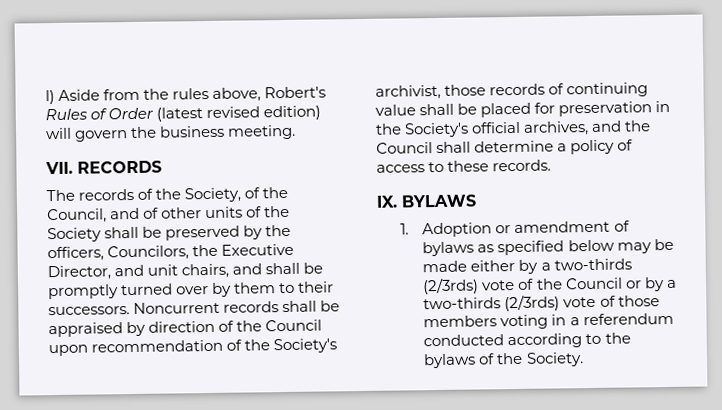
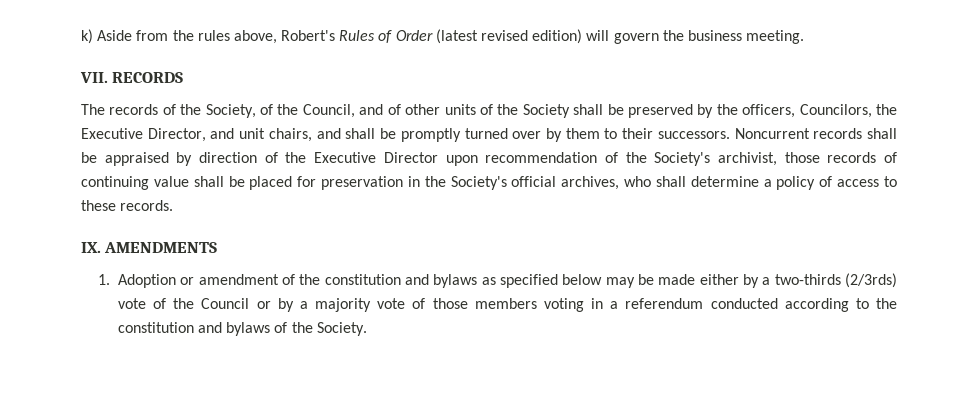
- l) Aside from the rules above, Robert's Rules of Order (latest revised edition) will govern the business meeting.
+ k) Aside from the rules above, Robert's Rules of Order (latest revised edition) will govern the business meeting.
- Noncurrent records shall be appraised by direction of the Council upon recommendation of the Society's archivist, those records of continuing value shall be placed for preservation in the Society's official archives, and the Council shall determine a policy of access to these records.
+ Noncurrent records shall be appraised by direction of the Executive Director upon recommendation of the Society's archivist, those records of continuing value shall be placed for preservation in the Society's official archives, who shall determine a policy of access to these records.
- IX. BYLAWS
+ IX. AMENDMENTS
- 1. Adoption or amendment of bylaws as specified below may be made either by a two-thirds (2/3rds) vote of the Council or by a two-thirds (2/3rds) vote of those members voting in a referendum conducted according to the bylaws of the Society.
+ 1. Adoption or amendment of the constitution and bylaws as specified below may be made either by a two-thirds (2/3rds) vote of the Council or by a majority vote of those members voting in a referendum conducted according to the constitution and bylaws of the Society.

